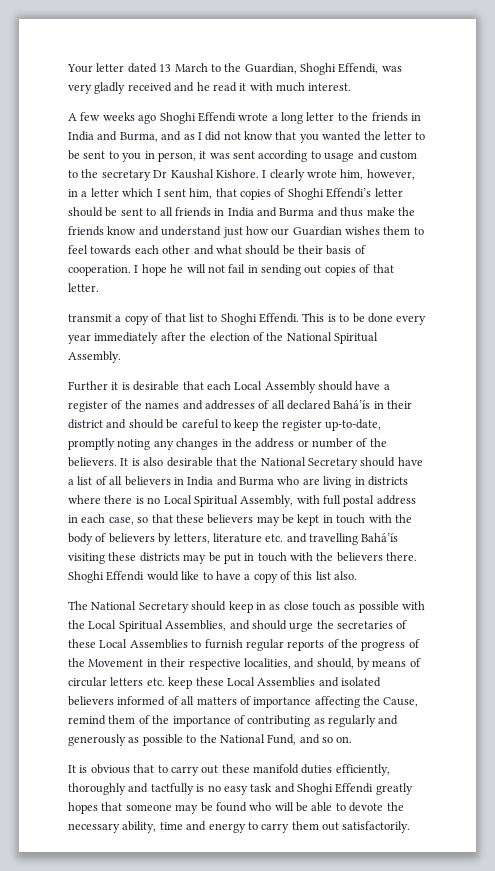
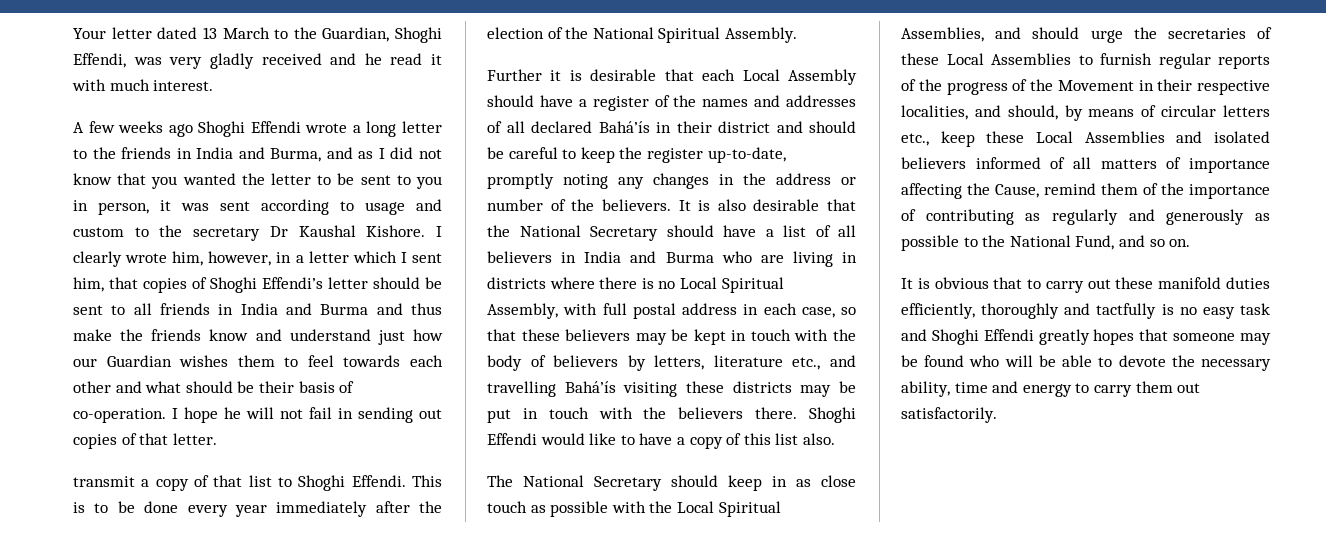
- I clearly wrote him, however, in a letter which I sent him, that copies of Shoghi Effendi’s letter should be sent to all friends in India and Burma and thus make the friends know and understand just how our Guardian wishes them to feel towards each other and what should be their basis of cooperation.
+ I clearly wrote him, however, in a letter which I sent him, that copies of Shoghi Effendi’s letter should be sent to all friends in India and Burma and thus make the friends know and understand just how our Guardian wishes them to feel towards each other and what should be their basis of co-operation.
- It is also desirable that the National Secretary should have a list of all believers in India and Burma who are living in districts where there is no Local Spiritual Assembly, with full postal address in each case, so that these believers may be kept in touch with the body of believers by letters, literature etc. and travelling Bahá’ís visiting these districts may be put in touch with the believers there.
+ It is also desirable that the National Secretary should have a list of all believers in India and Burma who are living in districts where there is no Local Spiritual Assembly, with full postal address in each case, so that these believers may be kept in touch with the body of believers by letters, literature etc., and travelling Bahá’ís visiting these districts may be put in touch with the believers there.
- The National Secretary should keep in as close touch as possible with the Local Spiritual Assemblies, and should urge the secretaries of these Local Assemblies to furnish regular reports of the progress of the Movement in their respective localities, and should, by means of circular letters etc. keep these Local Assemblies and isolated believers informed of all matters of importance affecting the Cause, remind them of the importance of contributing as regularly and generously as possible to the National Fund, and so on.
+ The National Secretary should keep in as close touch as possible with the Local Spiritual Assemblies, and should urge the secretaries of these Local Assemblies to furnish regular reports of the progress of the Movement in their respective localities, and should, by means of circular letters etc., keep these Local Assemblies and isolated believers informed of all matters of importance affecting the Cause, remind them of the importance of contributing as regularly and generously as possible to the National Fund, and so on.

